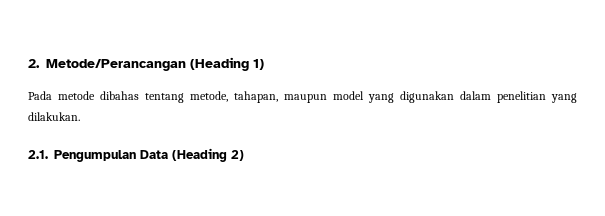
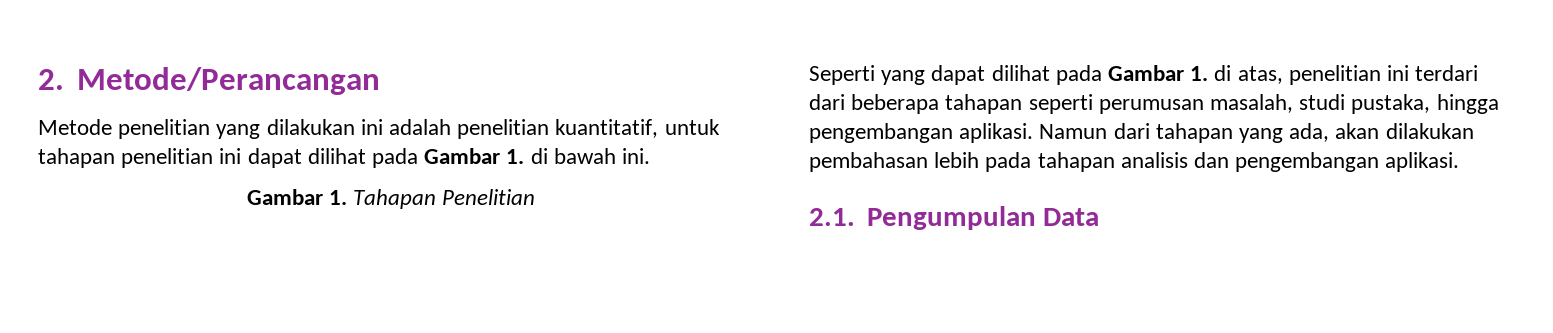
- 2. Metode/Perancangan (Heading 1)
- Pada metode dibahas tentang metode, tahapan, maupun model yang digunakan dalam penelitian yang dilakukan.
+ 2. Metode/Perancangan
+ Metode penelitian yang dilakukan ini adalah penelitian kuantitatif, untuk tahapan penelitian ini dapat dilihat pada Gambar 1. di bawah ini.
+ Gambar 1. Tahapan Penelitian
+ Seperti yang dapat dilihat pada Gambar 1. di atas, penelitian ini terdari dari beberapa tahapan seperti perumusan masalah, studi pustaka, hingga pengembangan aplikasi. Namun dari tahapan yang ada, akan dilakukan pembahasan lebih pada tahapan analisis dan pengembangan aplikasi.
- 2.1. Pengumpulan Data (Heading 2)
+ 2.1. Pengumpulan Data

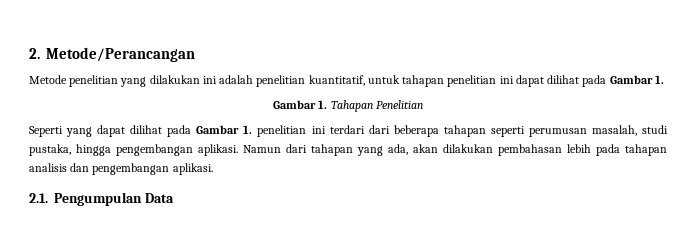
- Metode penelitian yang dilakukan ini adalah penelitian kuantitatif, untuk tahapan penelitian ini dapat dilihat pada Gambar 1. di bawah ini.
+ Metode penelitian yang dilakukan ini adalah penelitian kuantitatif, untuk tahapan penelitian ini dapat dilihat pada Gambar 1.
- Seperti yang dapat dilihat pada Gambar 1. di atas, penelitian ini terdari dari beberapa tahapan seperti perumusan masalah, studi pustaka, hingga pengembangan aplikasi.
+ Seperti yang dapat dilihat pada Gambar 1. penelitian ini terdari dari beberapa tahapan seperti perumusan masalah, studi pustaka, hingga pengembangan aplikasi.

